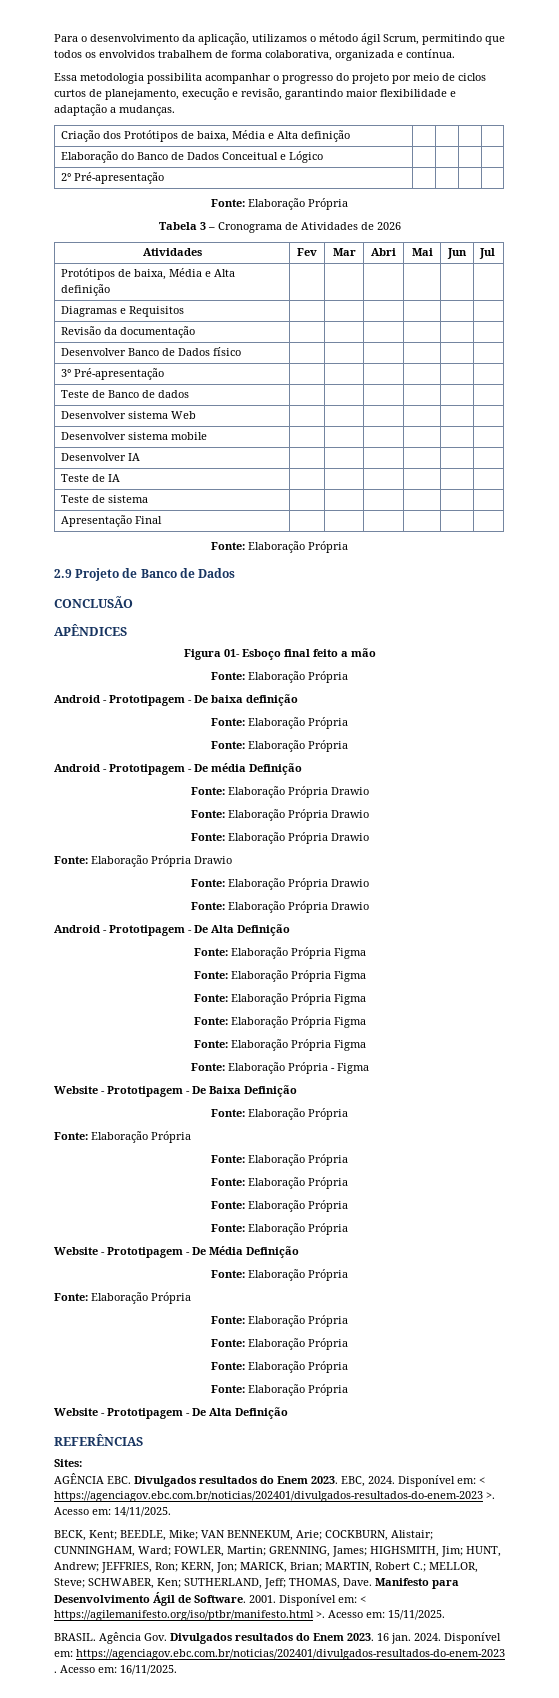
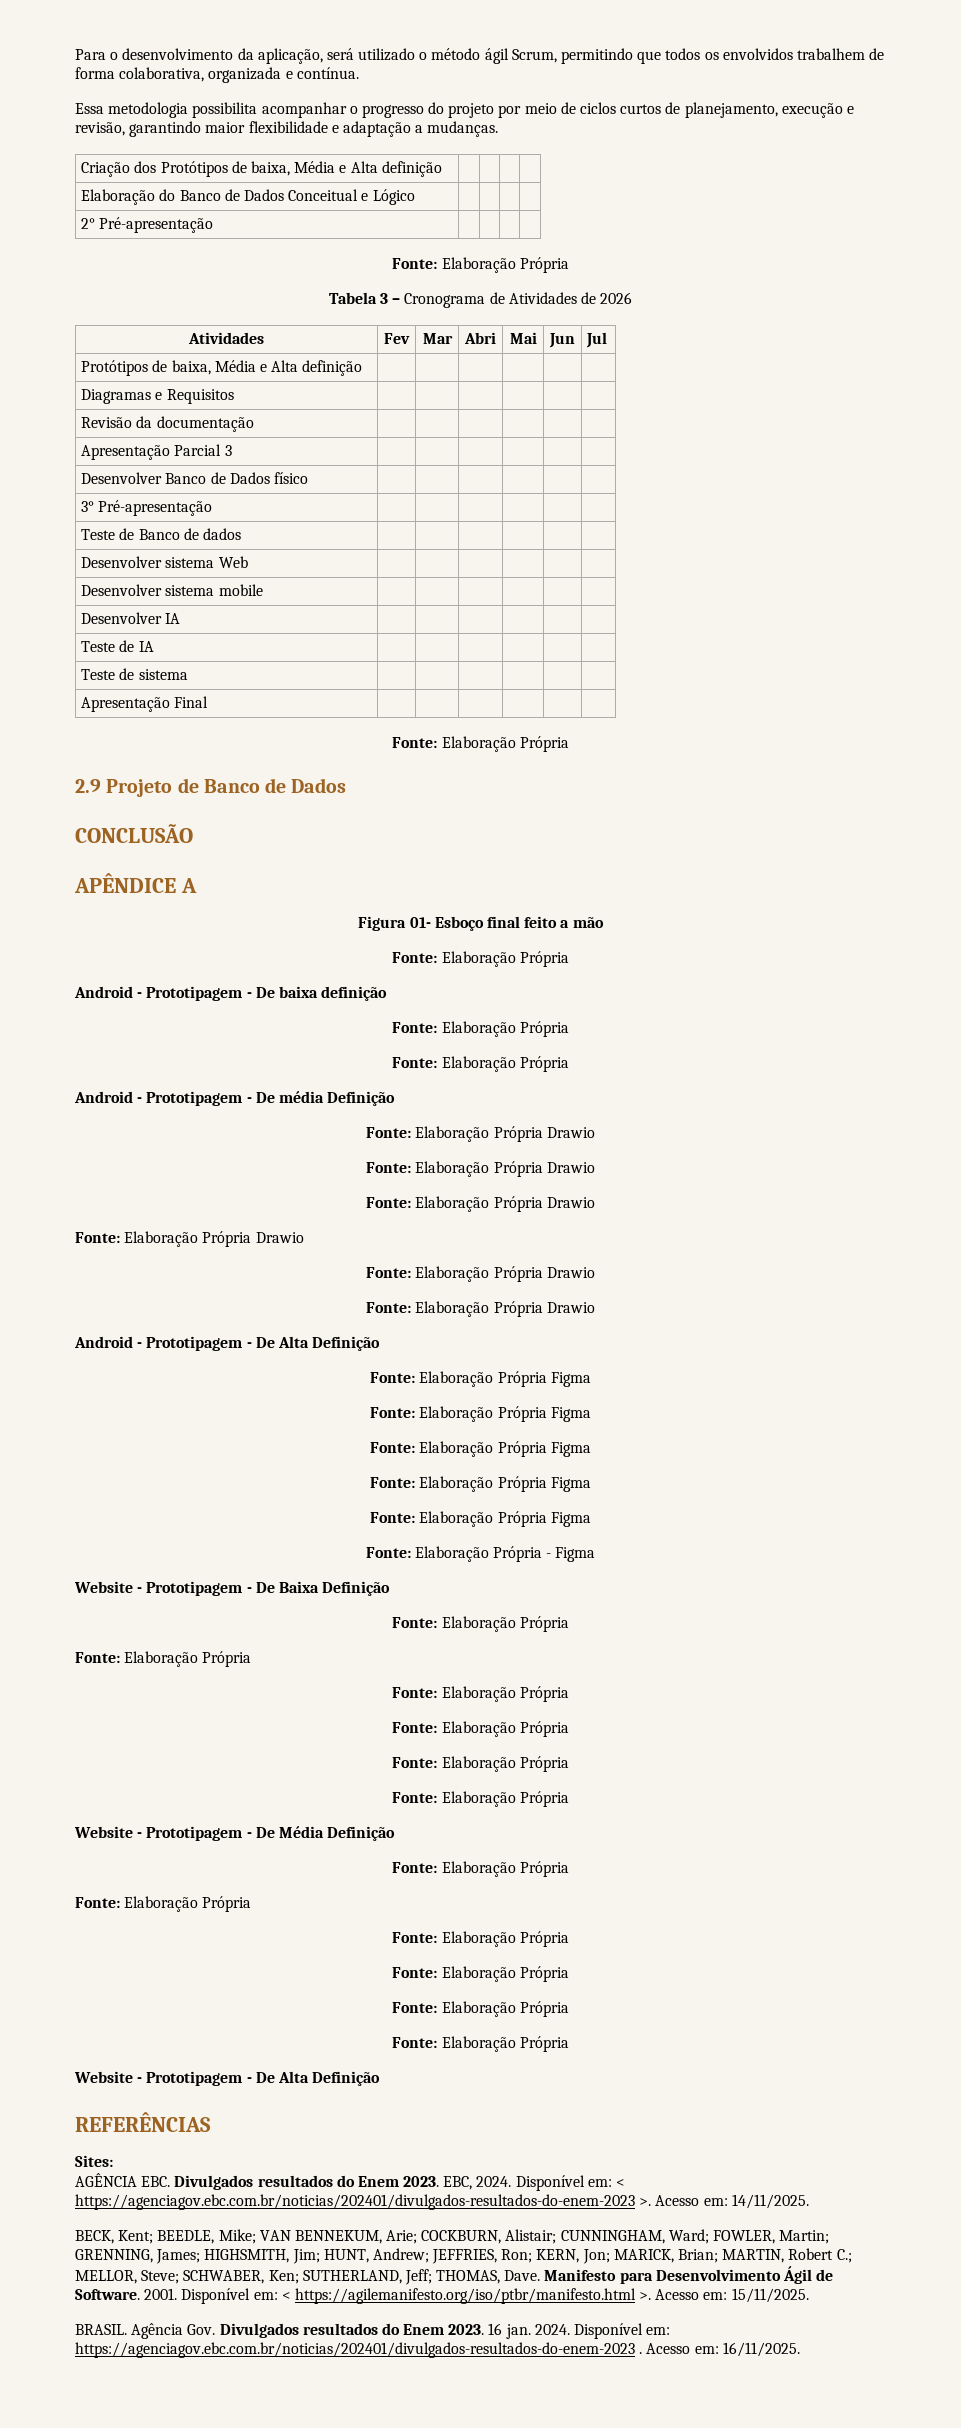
- Para o desenvolvimento da aplicação, utilizamos o método ágil Scrum, permitindo que todos os envolvidos trabalhem de forma colaborativa, organizada e contínua.
+ Para o desenvolvimento da aplicação, será utilizado o método ágil Scrum, permitindo que todos os envolvidos trabalhem de forma colaborativa, organizada e contínua.
+ Apresentação Parcial 3 | | | | | |
- APÊNDICES
+ APÊNDICE A

